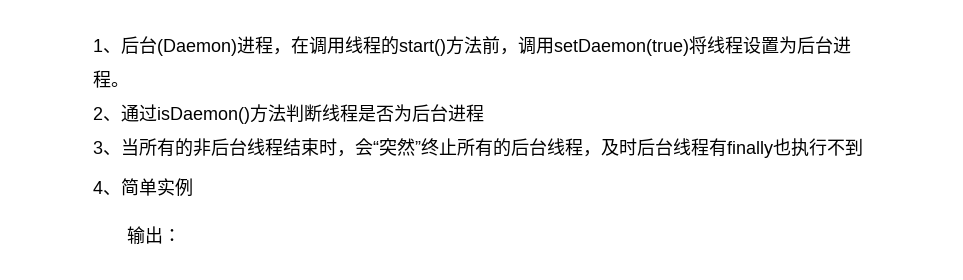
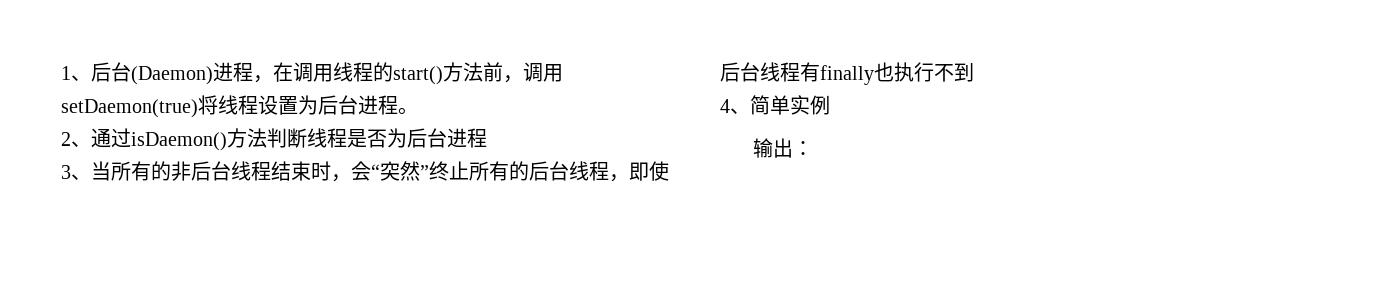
- 3、当所有的非后台线程结束时，会“突然”终止所有的后台线程，及时后台线程有finally也执行不到
+ 3、当所有的非后台线程结束时，会“突然”终止所有的后台线程，即使后台线程有finally也执行不到

